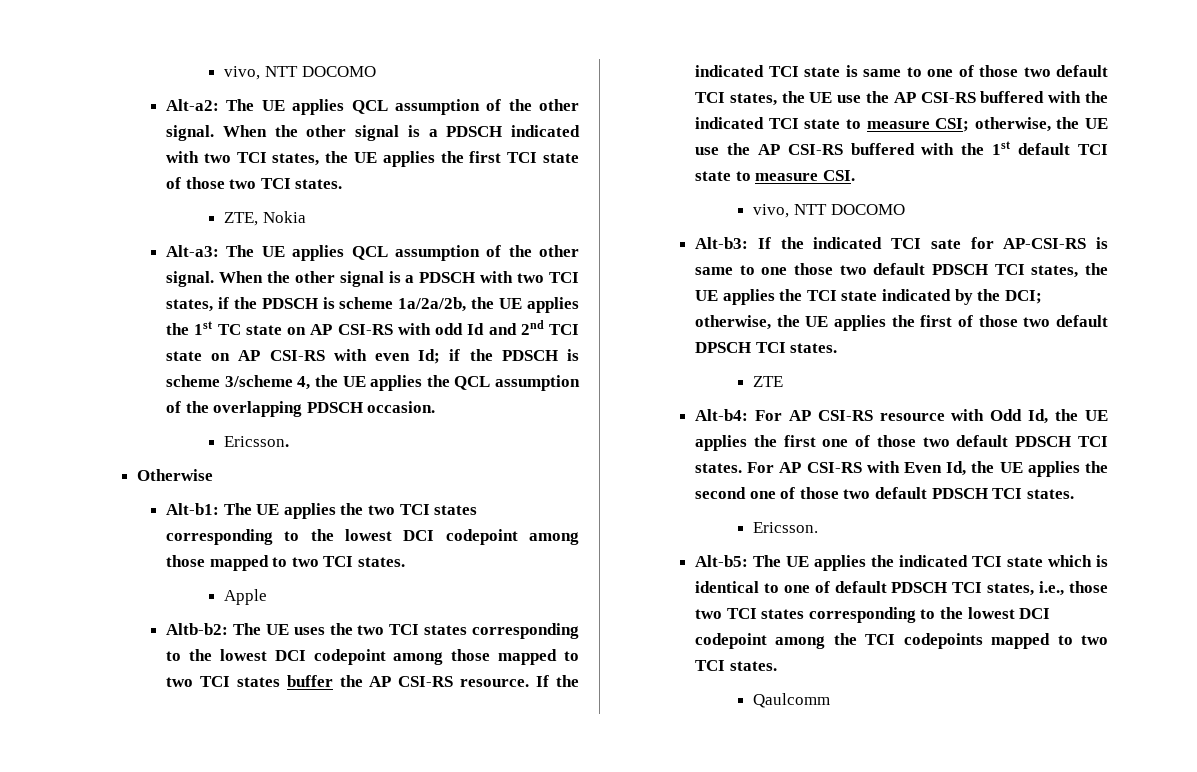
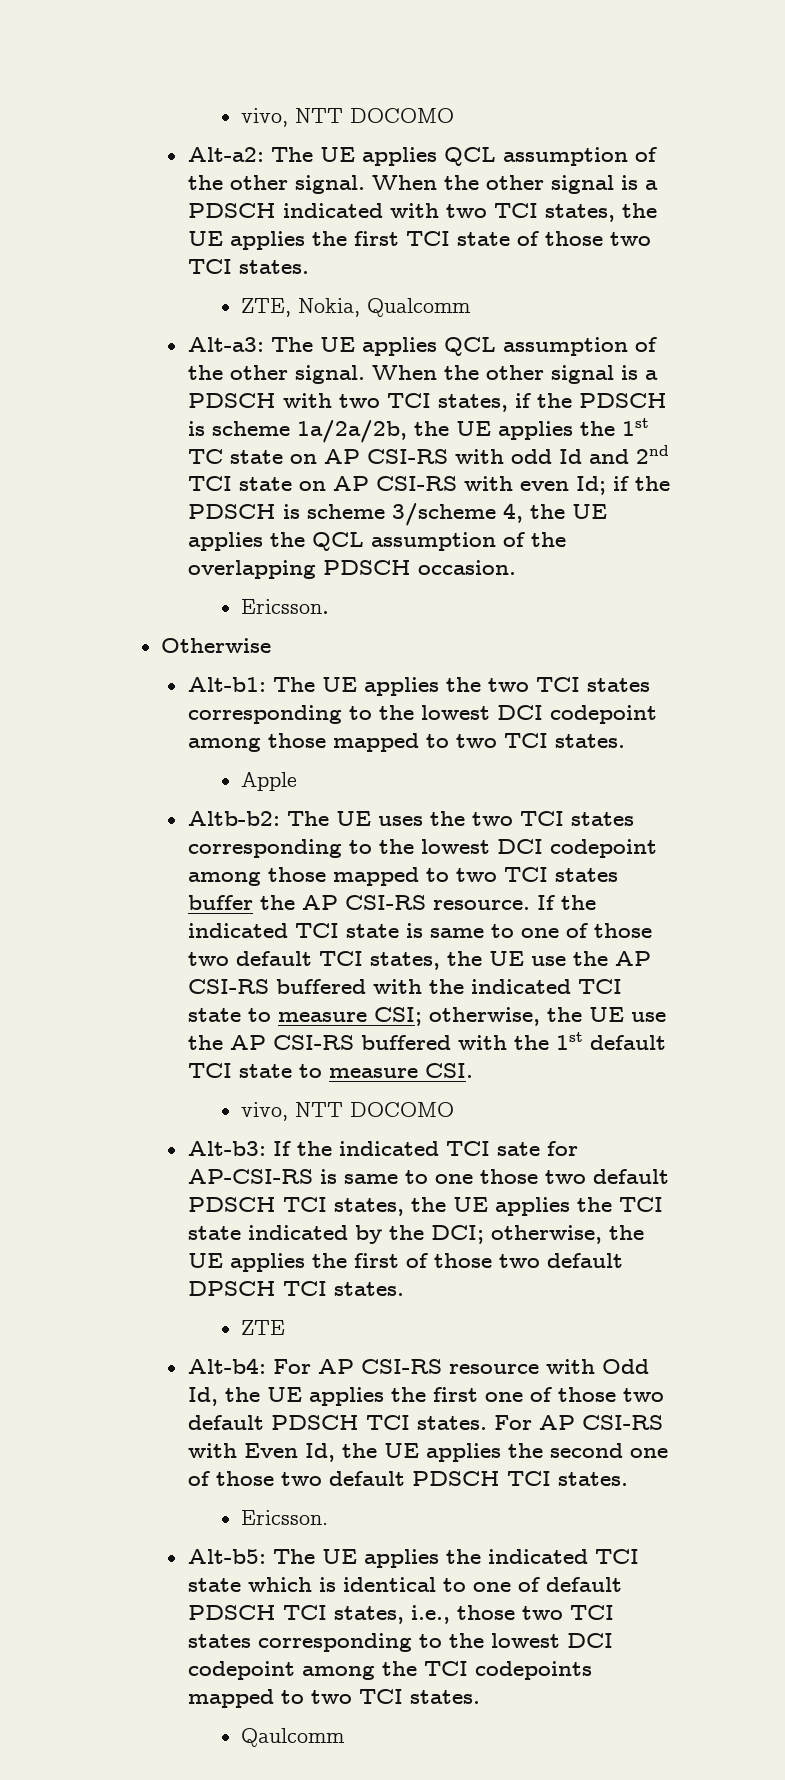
- ZTE, Nokia
+ ZTE, Nokia, Qualcomm

